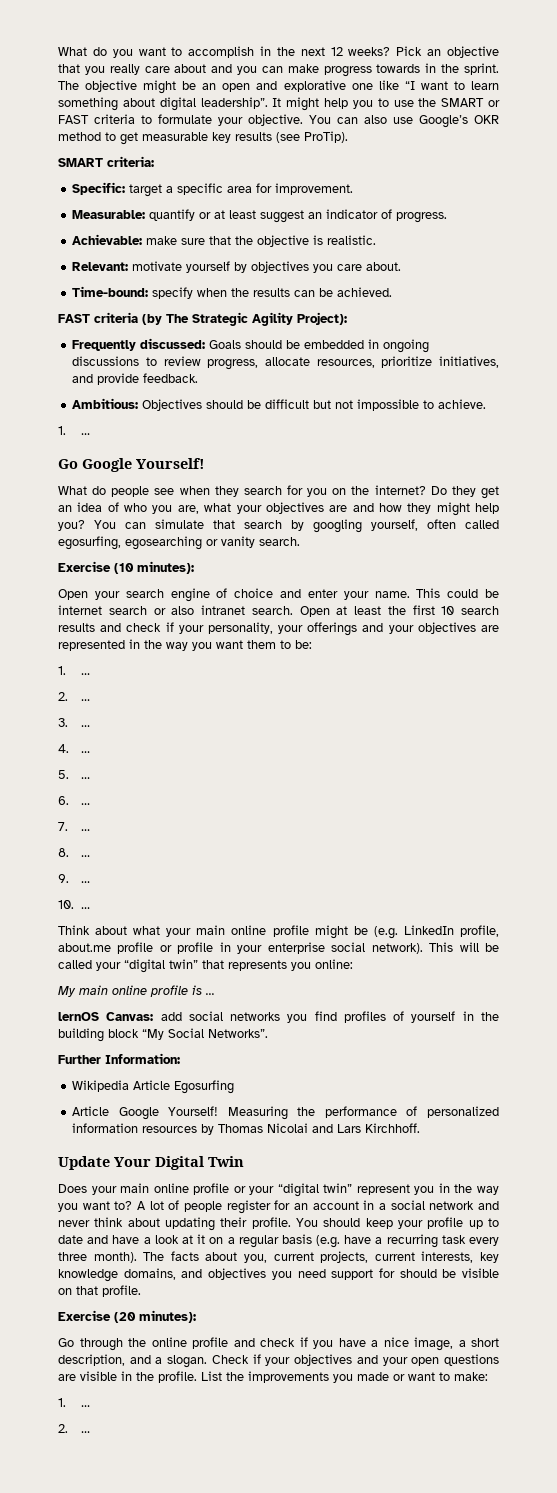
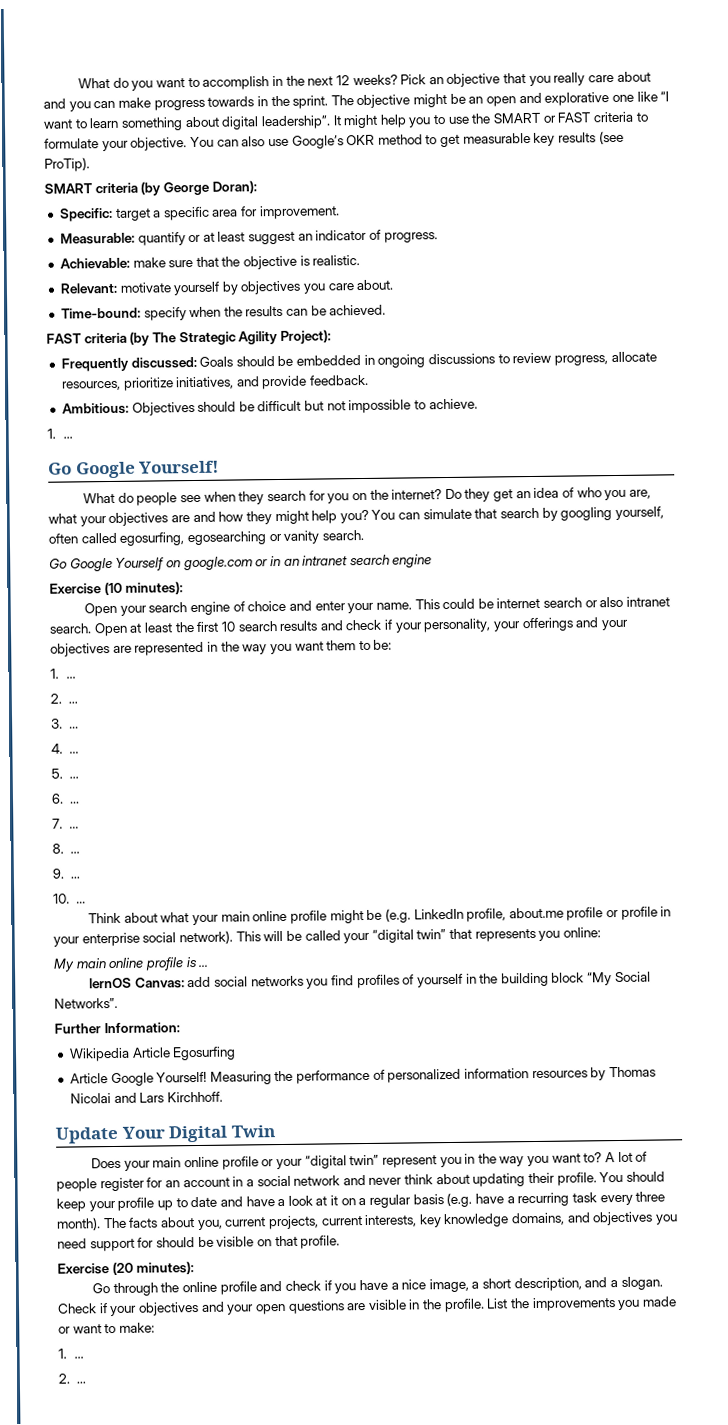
- SMART criteria:
+ SMART criteria (by George Doran):
+ Go Google Yourself on google.com or in an intranet search engine

